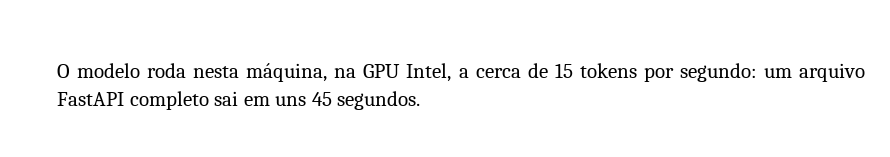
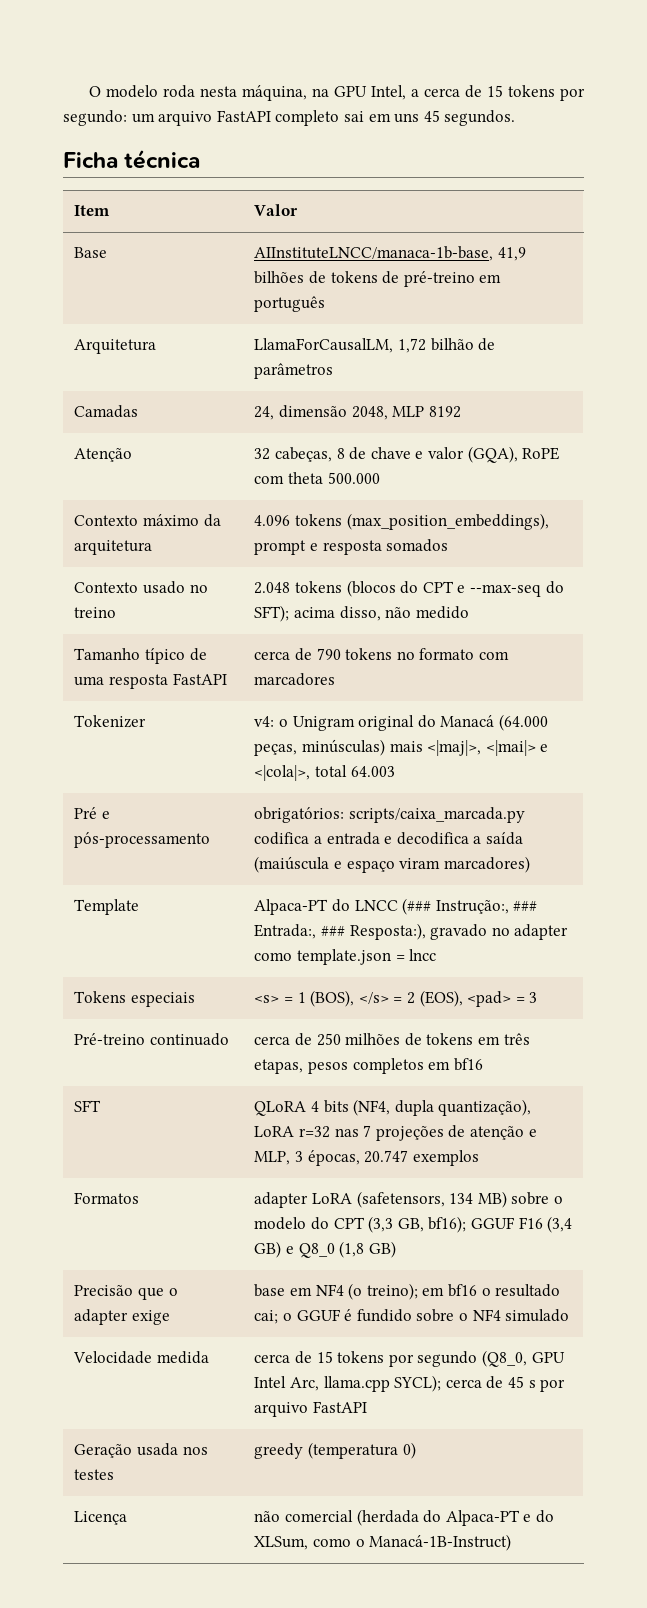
+ Ficha técnica
+ Item | Valor
+ Base | AIInstituteLNCC/manaca-1b-base, 41,9 bilhões de tokens de pré-treino em português
+ Arquitetura | LlamaForCausalLM, 1,72 bilhão de parâmetros
+ Camadas | 24, dimensão 2048, MLP 8192
+ Atenção | 32 cabeças, 8 de chave e valor (GQA), RoPE com theta 500.000
+ Contexto máximo da arquitetura | 4.096 tokens (max_position_embeddings), prompt e resposta somados
+ Contexto usado no treino | 2.048 tokens (blocos do CPT e --max-seq do SFT); acima disso, não medido
+ Tamanho típico de uma resposta FastAPI | cerca de 790 tokens no formato com marcadores
+ Tokenizer | v4: o Unigram original do Manacá (64.000 peças, minúsculas) mais <|maj|>, <|mai|> e <|cola|>, total 64.003
+ Pré e pós-processamento | obrigatórios: scripts/caixa_marcada.py codifica a entrada e decodifica a saída (maiúscula e espaço viram marcadores)
+ Template | Alpaca-PT do LNCC (### Instrução:, ### Entrada:, ### Resposta:), gravado no adapter como template.json = lncc
+ Tokens especiais | <s> = 1 (BOS), </s> = 2 (EOS), <pad> = 3
+ Pré-treino continuado | cerca de 250 milhões de tokens em três etapas, pesos completos em bf16
+ SFT | QLoRA 4 bits (NF4, dupla quantização), LoRA r=32 nas 7 projeções de atenção e MLP, 3 épocas, 20.747 exemplos
+ Formatos | adapter LoRA (safetensors, 134 MB) sobre o modelo do CPT (3,3 GB, bf16); GGUF F16 (3,4 GB) e Q8_0 (1,8 GB)
+ Precisão que o adapter exige | base em NF4 (o treino); em bf16 o resultado cai; o GGUF é fundido sobre o NF4 simulado
+ Velocidade medida | cerca de 15 tokens por segundo (Q8_0, GPU Intel Arc, llama.cpp SYCL); cerca de 45 s por arquivo FastAPI
+ Geração usada nos testes | greedy (temperatura 0)
+ Licença | não comercial (herdada do Alpaca-PT e do XLSum, como o Manacá-1B-Instruct)

